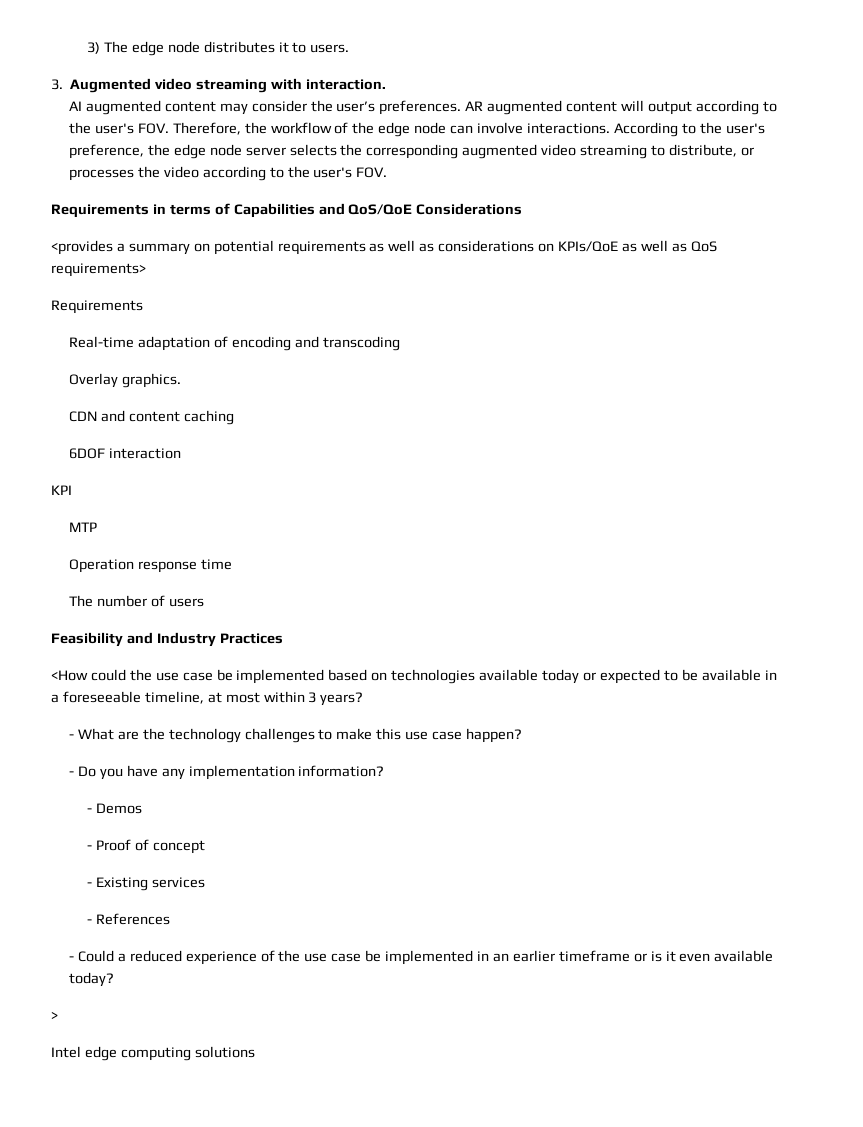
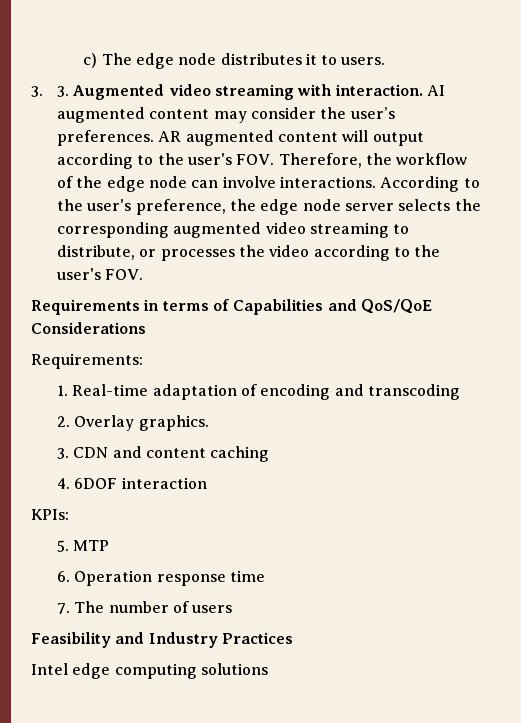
- 3) The edge node distributes it to users.
+ c) The edge node distributes it to users.
- 3. Augmented video streaming with interaction.
- AI augmented content may consider the user’s preferences.
+ 3. 3. Augmented video streaming with interaction. AI augmented content may consider the user’s preferences.
- <provides a summary on potential requirements as well as considerations on KPIs/QoE as well as QoS requirements>
- Requirements
- Real-time adaptation of encoding and transcoding
+ Requirements:
+ 1. Real-time adaptation of encoding and transcoding
- Overlay graphics.
+ 2. Overlay graphics.
- CDN and content caching
+ 3. CDN and content caching
- 6DOF interaction
+ 4. 6DOF interaction
- KPI
- MTP
+ KPIs:
+ 5. MTP
- Operation response time
+ 6. Operation response time
- The number of users
+ 7. The number of users
- <How could the use case be implemented based on technologies available today or expected to be available in a foreseeable timeline, at most within 3 years?
- - What are the technology challenges to make this use case happen?
- - Do you have any implementation information?
- - Demos
- - Proof of concept
- - Existing services
- - References
- - Could a reduced experience of the use case be implemented in an earlier timeframe or is it even available today?
- >

